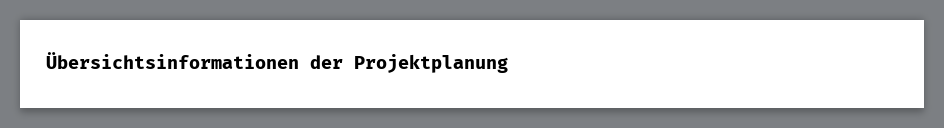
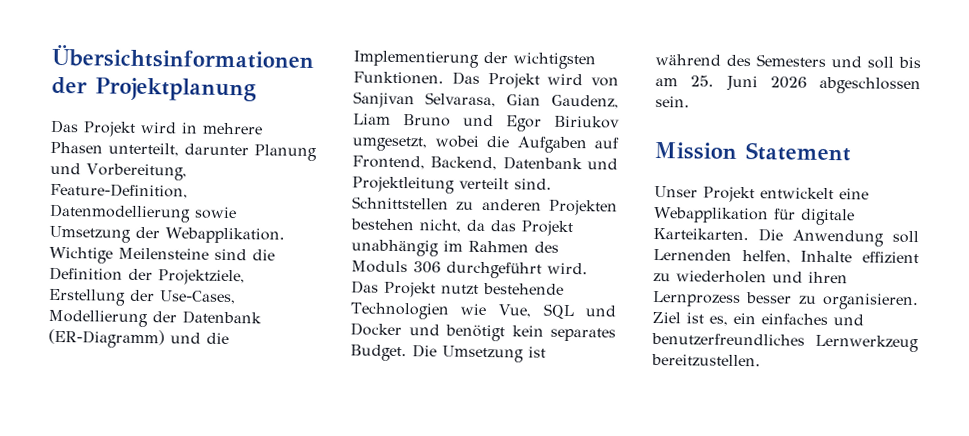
+ Das Projekt wird in mehrere Phasen unterteilt, darunter Planung und Vorbereitung, Feature-Definition, Datenmodellierung sowie Umsetzung der Webapplikation. Wichtige Meilensteine sind die Definition der Projektziele, Erstellung der Use-Cases, Modellierung der Datenbank (ER-Diagramm) und die Implementierung der wichtigsten Funktionen. Das Projekt wird von Sanjivan Selvarasa, Gian Gaudenz, Liam Bruno und Egor Biriukov umgesetzt, wobei die Aufgaben auf Frontend, Backend, Datenbank und Projektleitung verteilt sind. Schnittstellen zu anderen Projekten bestehen nicht, da das Projekt unabhängig im Rahmen des Moduls 306 durchgeführt wird. Das Projekt nutzt bestehende Technologien wie Vue, SQL und Docker und benötigt kein separates Budget. Die Umsetzung ist während des Semesters und soll bis am 25. Juni 2026 abgeschlossen sein.
+ Mission Statement
+ Unser Projekt entwickelt eine Webapplikation für digitale Karteikarten. Die Anwendung soll Lernenden helfen, Inhalte effizient zu wiederholen und ihren Lernprozess besser zu organisieren. Ziel ist es, ein einfaches und benutzerfreundliches Lernwerkzeug bereitzustellen.

